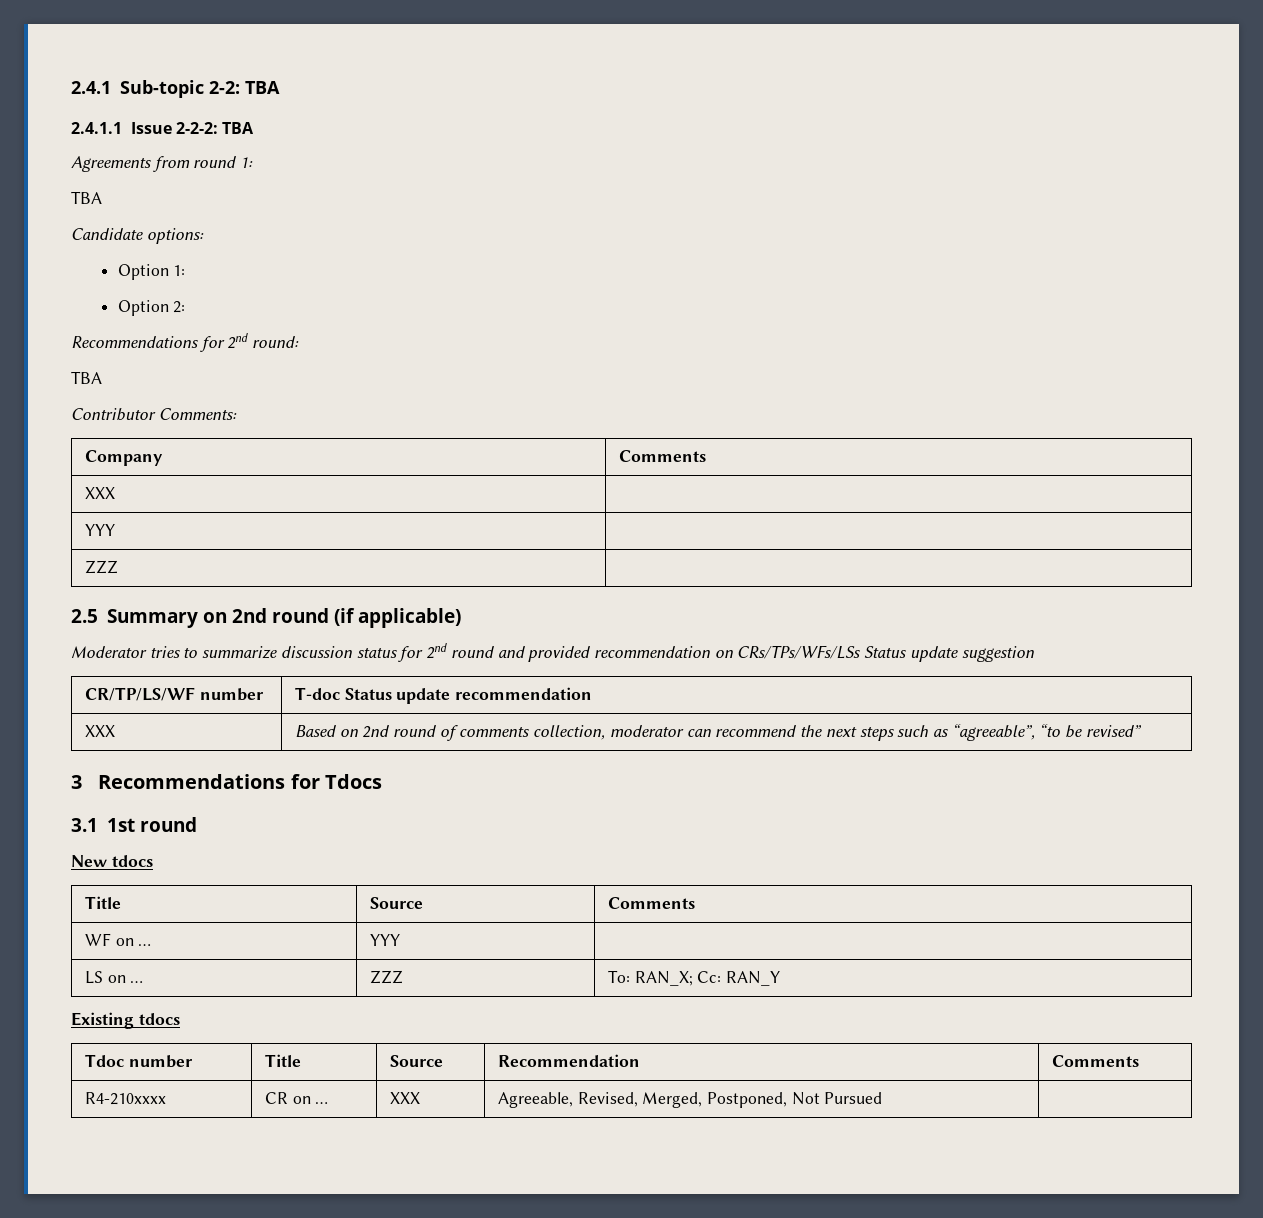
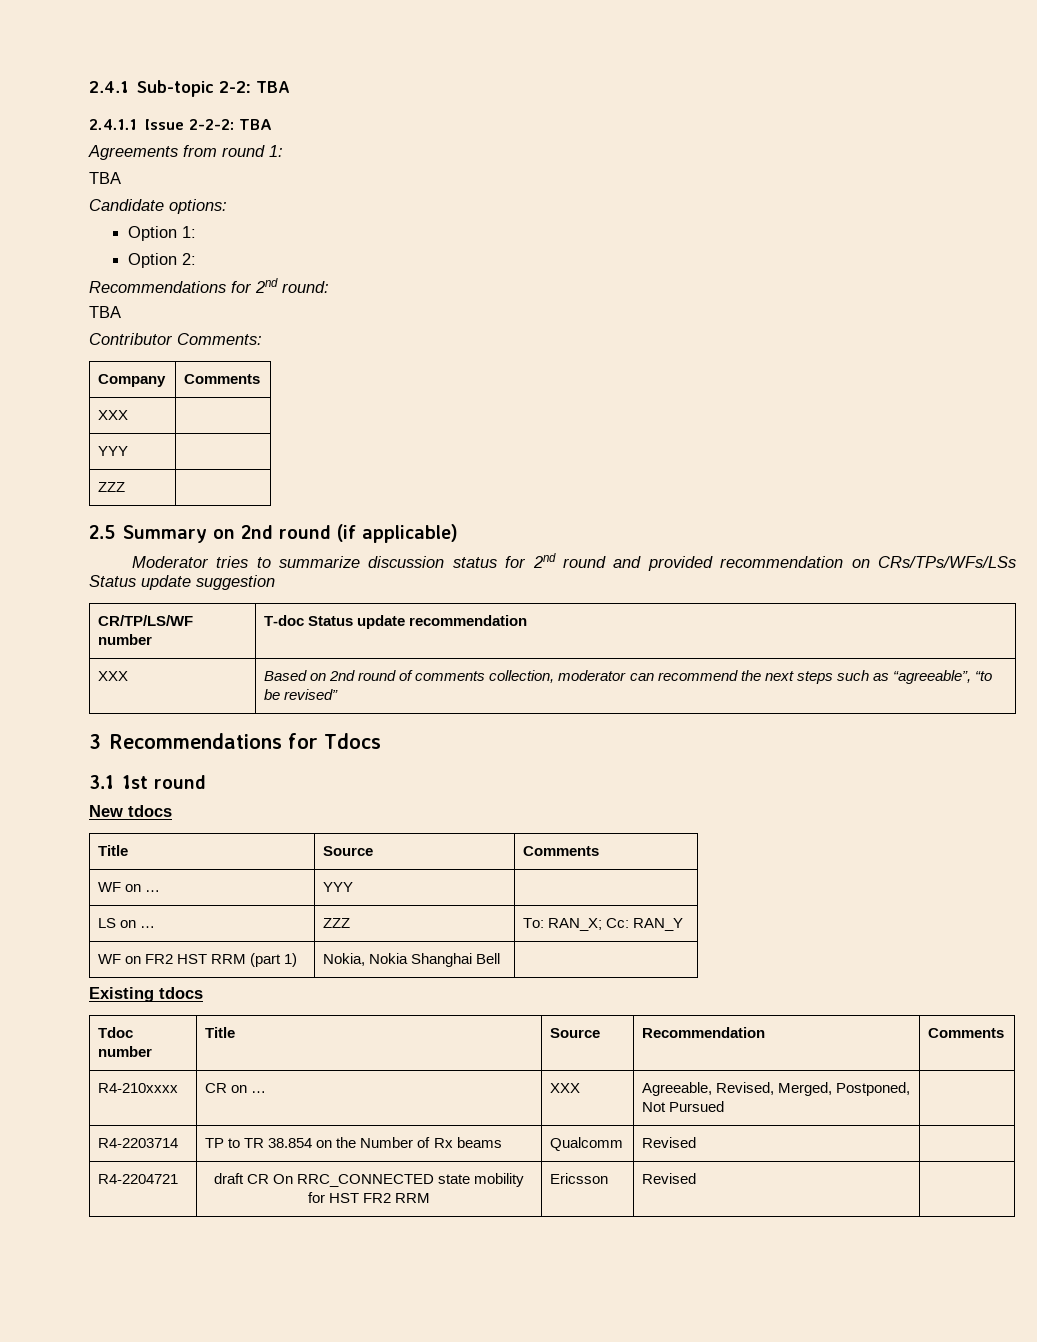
+ WF on FR2 HST RRM (part 1) | Nokia, Nokia Shanghai Bell |
+ R4-2203714 | TP to TR 38.854 on the Number of Rx beams | Qualcomm | Revised |
+ R4-2204721 | draft CR On RRC_CONNECTED state mobility for HST FR2 RRM | Ericsson | Revised |

